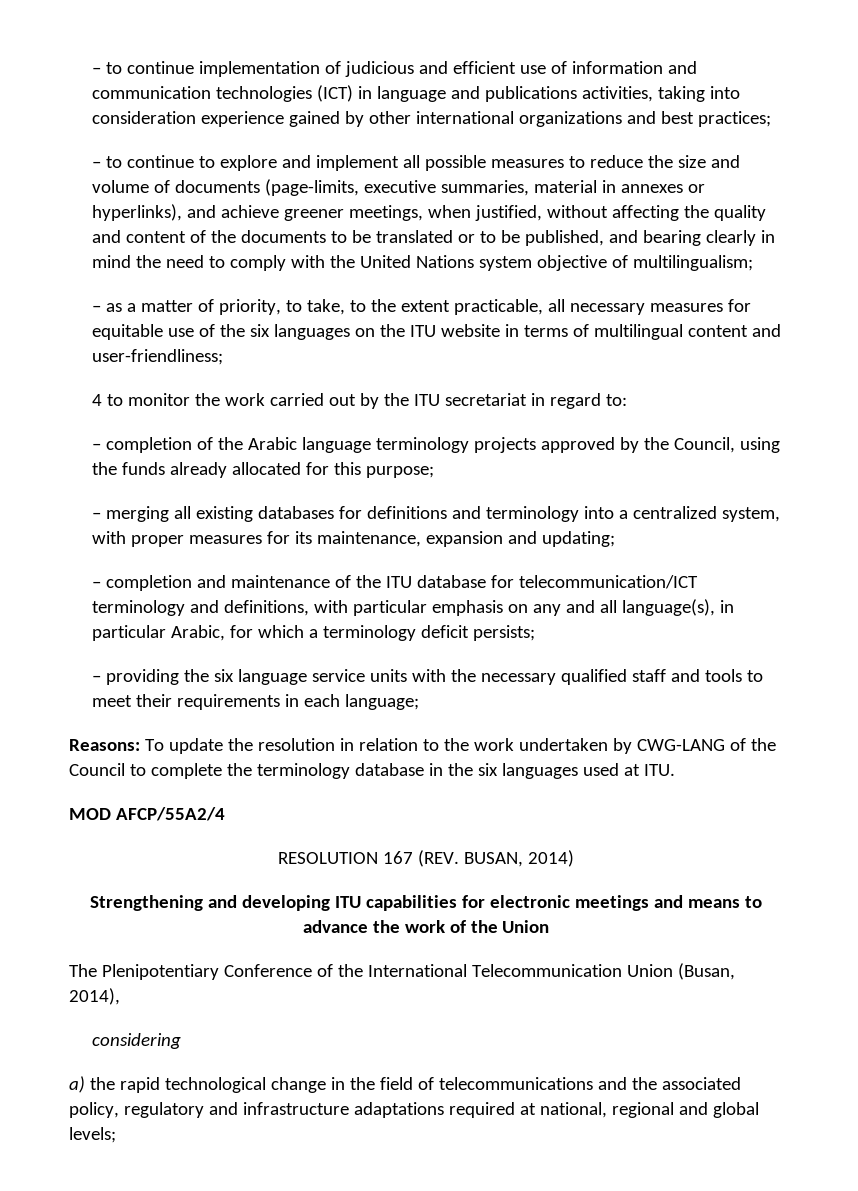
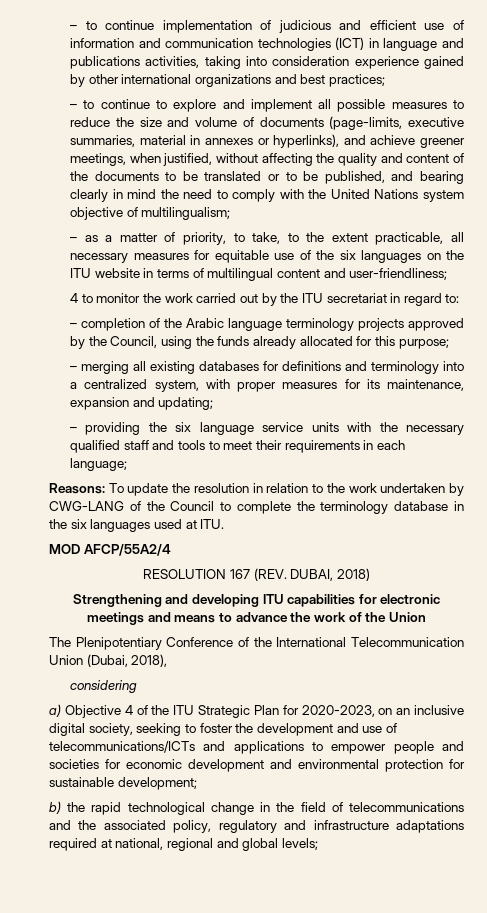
- – completion and maintenance of the ITU database for telecommunication/ICT terminology and definitions, with particular emphasis on any and all language(s), in particular Arabic, for which a terminology deficit persists;
- RESOLUTION 167 (REV. BUSAN, 2014)
+ RESOLUTION 167 (REV. DUBAI, 2018)
- The Plenipotentiary Conference of the International Telecommunication Union (Busan, 2014),
+ The Plenipotentiary Conference of the International Telecommunication Union (Dubai, 2018),
- a) the rapid technological change in the field of telecommunications and the associated policy, regulatory and infrastructure adaptations required at national, regional and global levels;
+ a) Objective 4 of the ITU Strategic Plan for 2020-2023, on an inclusive digital society, seeking to foster the development and use of telecommunications/ICTs and applications to empower people and societies for economic development and environmental protection for sustainable development;
+ b) the rapid technological change in the field of telecommunications and the associated policy, regulatory and infrastructure adaptations required at national, regional and global levels;

